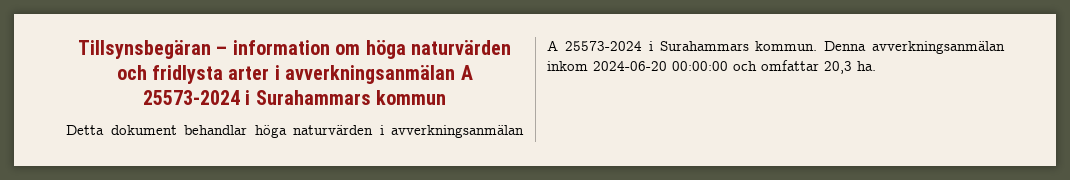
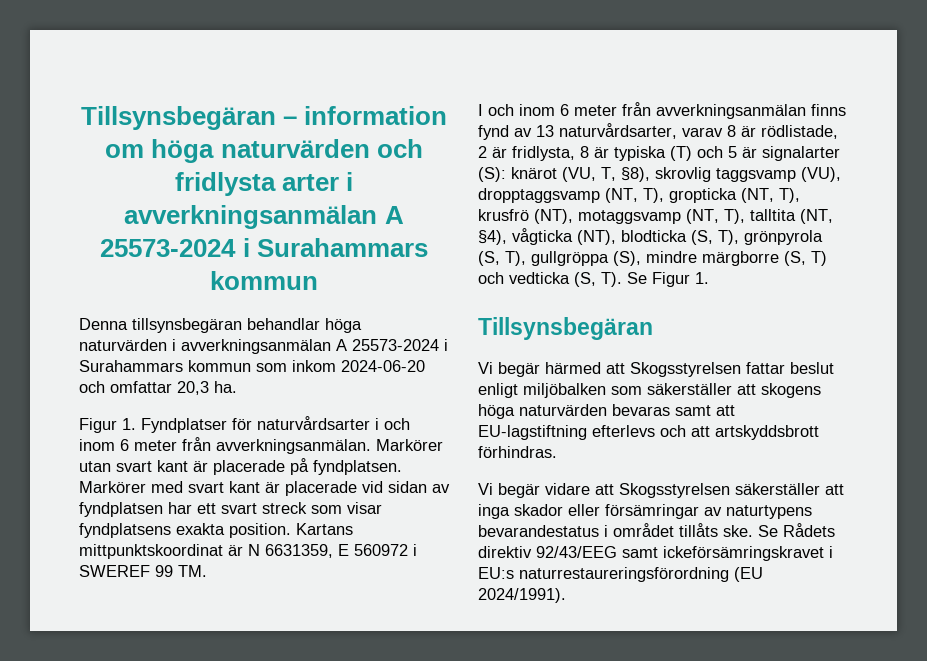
- Detta dokument behandlar höga naturvärden i avverkningsanmälan A 25573-2024 i Surahammars kommun. Denna avverkningsanmälan inkom 2024-06-20 00:00:00 och omfattar 20,3 ha.
+ Denna tillsynsbegäran behandlar höga naturvärden i avverkningsanmälan A 25573-2024 i Surahammars kommun som inkom 2024-06-20 och omfattar 20,3 ha.
+ Figur 1. Fyndplatser för naturvårdsarter i och inom 6 meter från avverkningsanmälan. Markörer utan svart kant är placerade på fyndplatsen. Markörer med svart kant är placerade vid sidan av fyndplatsen har ett svart streck som visar fyndplatsens exakta position. Kartans mittpunktskoordinat är N 6631359, E 560972 i SWEREF 99 TM.
+ I och inom 6 meter från avverkningsanmälan finns fynd av 13 naturvårdsarter, varav 8 är rödlistade, 2 är fridlysta, 8 är typiska (T) och 5 är signalarter (S): knärot (VU, T, §8), skrovlig taggsvamp (VU), dropptaggsvamp (NT, T), gropticka (NT, T), krusfrö (NT), motaggsvamp (NT, T), talltita (NT, §4), vågticka (NT), blodticka (S, T), grönpyrola (S, T), gullgröppa (S), mindre märgborre (S, T) och vedticka (S, T). Se Figur 1.
+ Tillsynsbegäran
+ Vi begär härmed att Skogsstyrelsen fattar beslut enligt miljöbalken som säkerställer att skogens höga naturvärden bevaras samt att EU-lagstiftning efterlevs och att artskyddsbrott förhindras.
+ Vi begär vidare att Skogsstyrelsen säkerställer att inga skador eller försämringar av naturtypens bevarandestatus i området tillåts ske. Se Rådets direktiv 92/43/EEG samt ickeförsämringskravet i EU:s naturrestaureringsförordning (EU 2024/1991).

